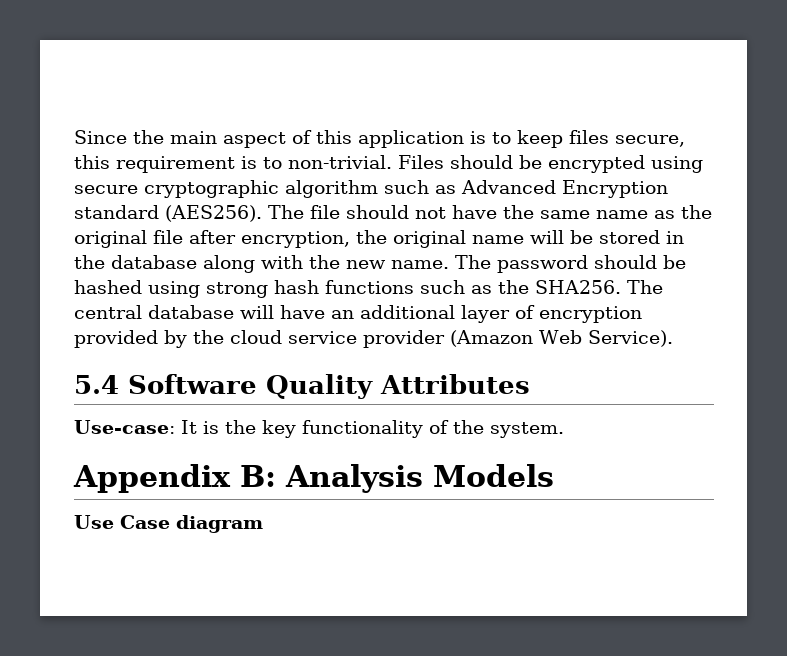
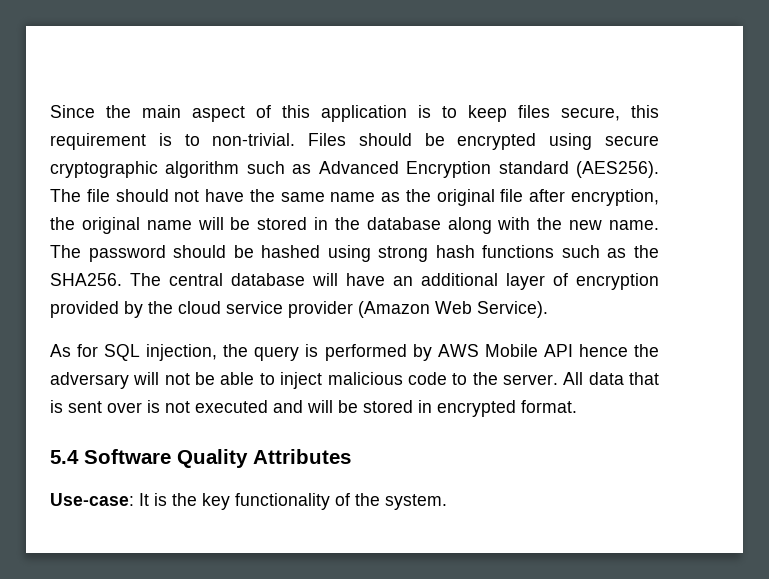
+ As for SQL injection, the query is performed by AWS Mobile API hence the adversary will not be able to inject malicious code to the server. All data that is sent over is not executed and will be stored in encrypted format.
- Appendix B: Analysis Models
- Use Case diagram

